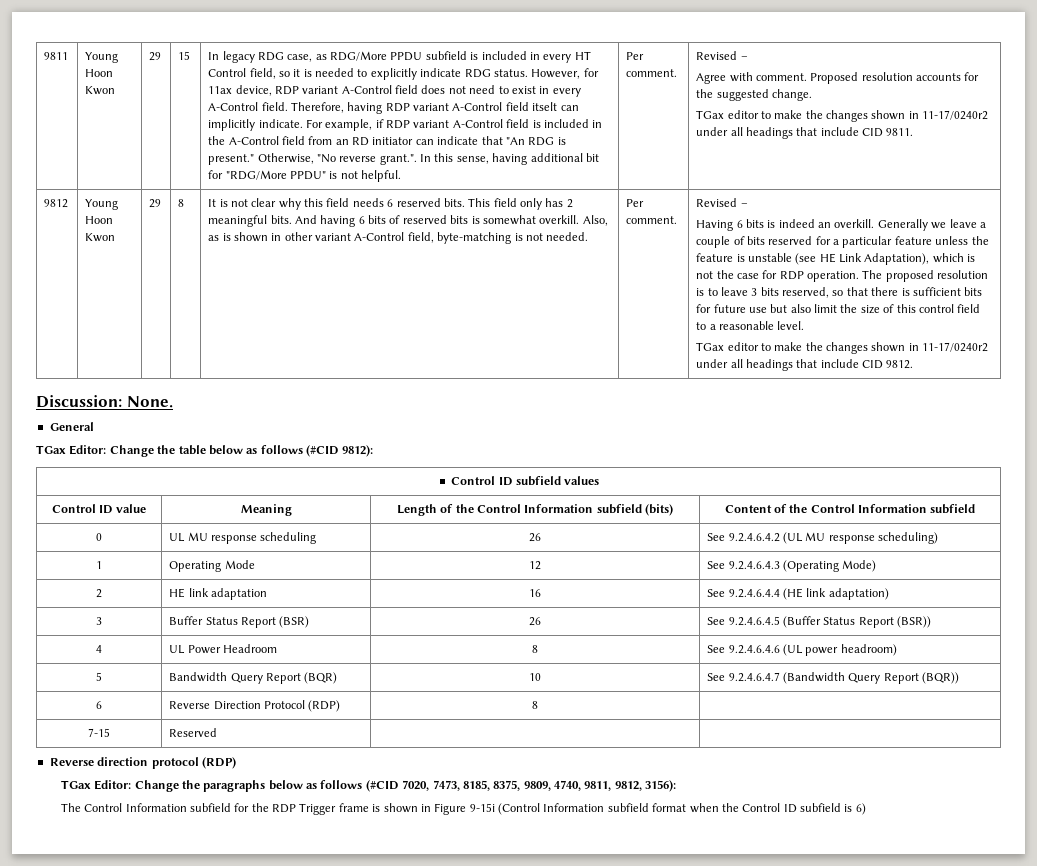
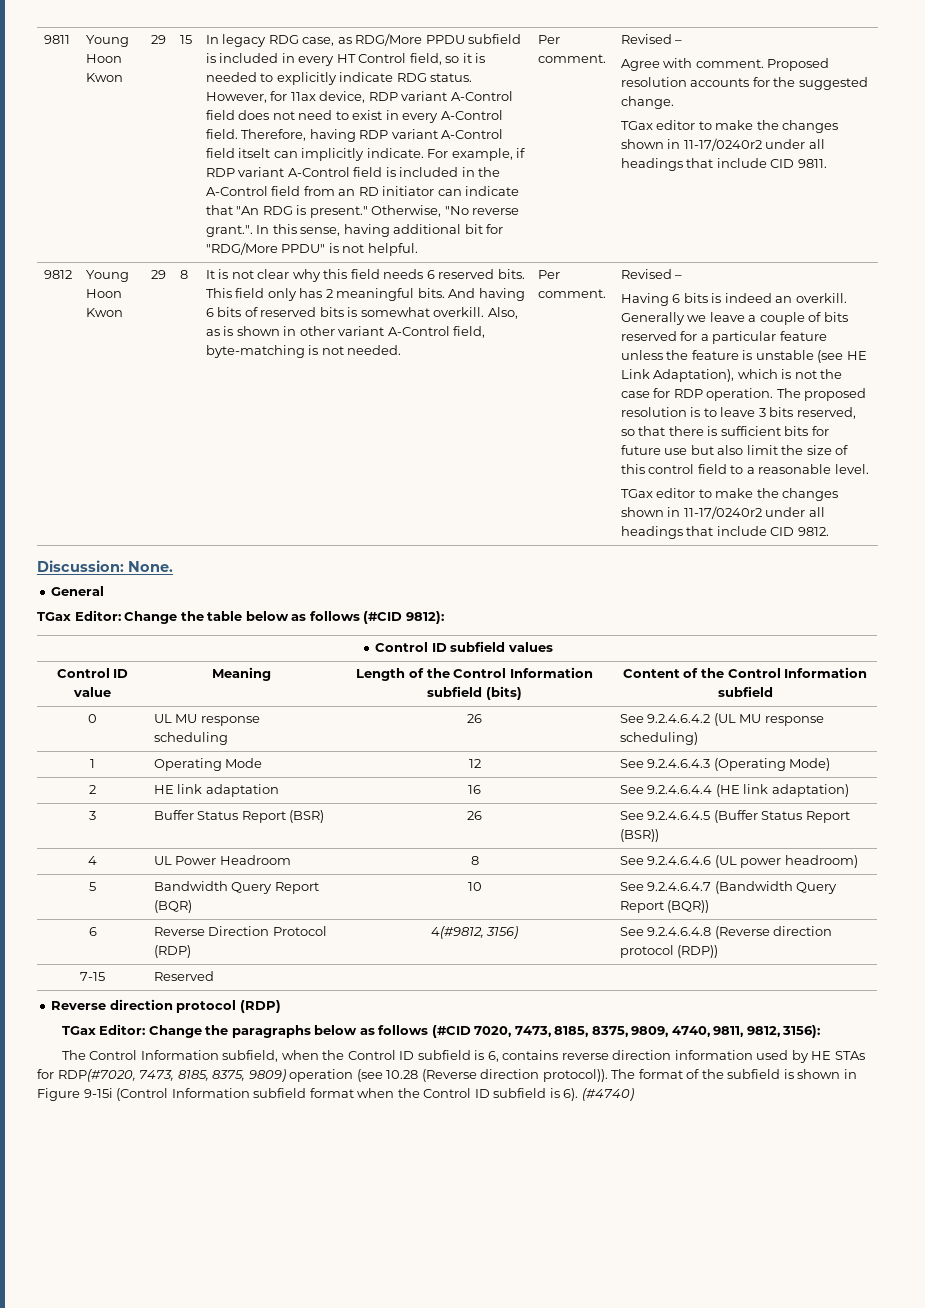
- 6 | Reverse Direction Protocol (RDP) | 8 |
+ 6 | Reverse Direction Protocol (RDP) | 4(#9812, 3156) | See 9.2.4.6.4.8 (Reverse direction protocol (RDP))
- The Control Information subfield for the RDP Trigger frame is shown in Figure 9-15i (Control Information subfield format when the Control ID subfield is 6)
+ The Control Information subfield, when the Control ID subfield is 6, contains reverse direction information used by HE STAs for RDP(#7020, 7473, 8185, 8375, 9809) operation (see 10.28 (Reverse direction protocol)). The format of the subfield is shown in Figure 9-15i (Control Information subfield format when the Control ID subfield is 6). (#4740)

